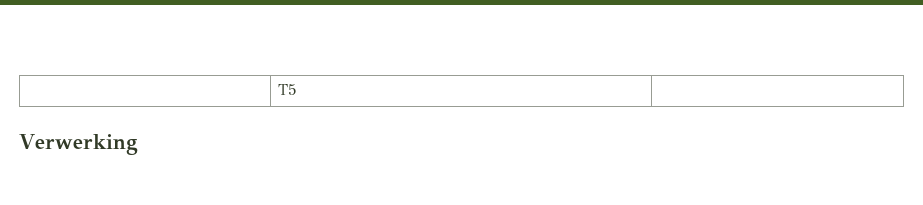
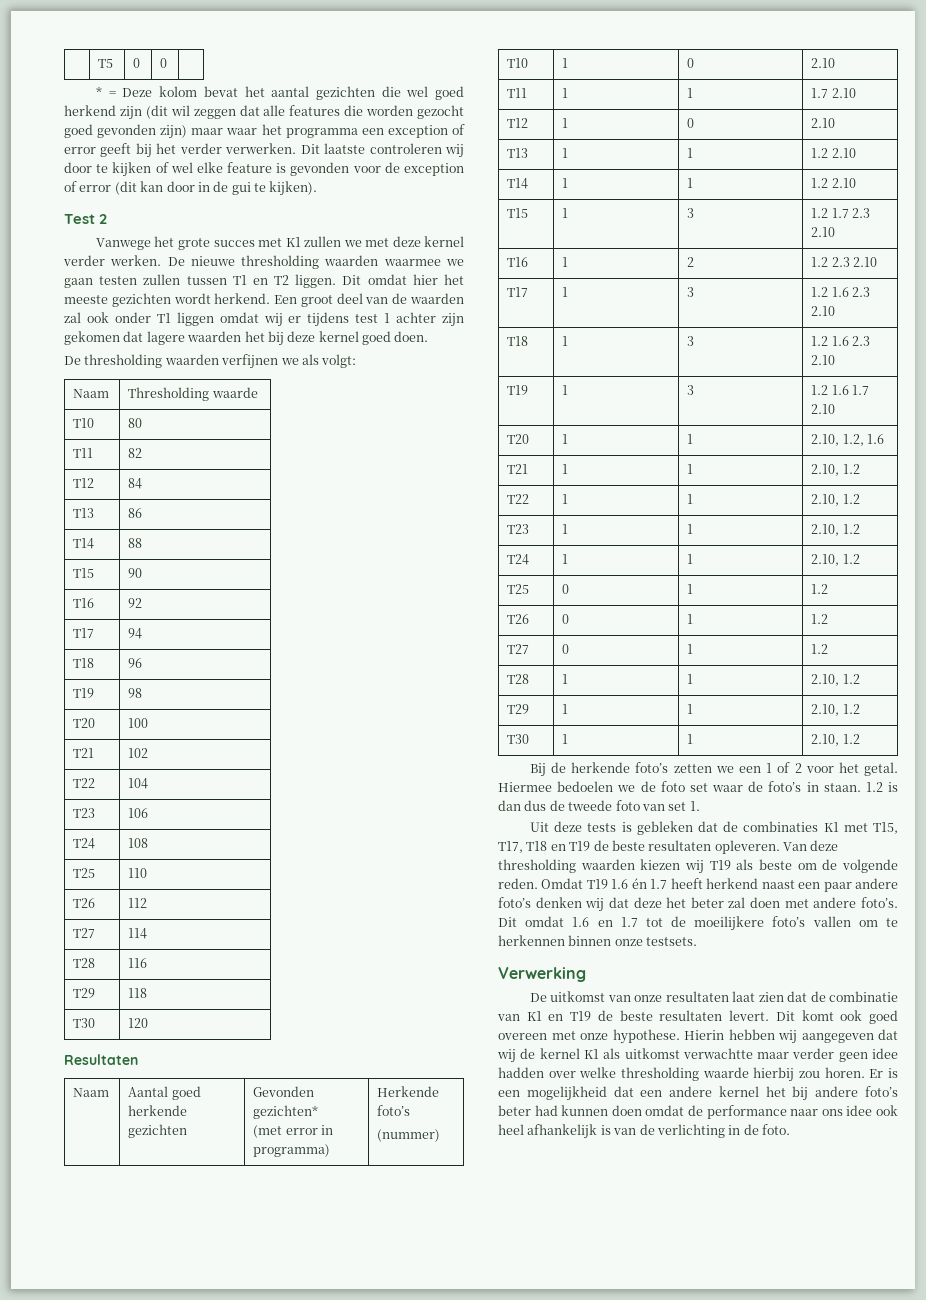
- | T5 |
+ | T5 | 0 | 0 |
+ * = Deze kolom bevat het aantal gezichten die wel goed herkend zijn (dit wil zeggen dat alle features die worden gezocht goed gevonden zijn) maar waar het programma een exception of error geeft bij het verder verwerken. Dit laatste controleren wij door te kijken of wel elke feature is gevonden voor de exception of error (dit kan door in de gui te kijken).
+ Test 2
+ Vanwege het grote succes met K1 zullen we met deze kernel verder werken. De nieuwe thresholding waarden waarmee we gaan testen zullen tussen T1 en T2 liggen. Dit omdat hier het meeste gezichten wordt herkend. Een groot deel van de waarden zal ook onder T1 liggen omdat wij er tijdens test 1 achter zijn gekomen dat lagere waarden het bij deze kernel goed doen.
+ De thresholding waarden verfijnen we als volgt:
+ Naam | Thresholding waarde
+ T10 | 80
+ T11 | 82
+ T12 | 84
+ T13 | 86
+ T14 | 88
+ T15 | 90
+ T16 | 92
+ T17 | 94
+ T18 | 96
+ T19 | 98
+ T20 | 100
+ T21 | 102
+ T22 | 104
+ T23 | 106
+ T24 | 108
+ T25 | 110
+ T26 | 112
+ T27 | 114
+ T28 | 116
+ T29 | 118
+ T30 | 120
+ Resultaten
+ Naam | Aantal goed herkende gezichten | Gevonden gezichten*
+ (met error in programma) | Herkende foto’s
+ (nummer)
+ T10 | 1 | 0 | 2.10
+ T11 | 1 | 1 | 1.7 2.10
+ T12 | 1 | 0 | 2.10
+ T13 | 1 | 1 | 1.2 2.10
+ T14 | 1 | 1 | 1.2 2.10
+ T15 | 1 | 3 | 1.2 1.7 2.3 2.10
+ T16 | 1 | 2 | 1.2 2.3 2.10
+ T17 | 1 | 3 | 1.2 1.6 2.3 2.10
+ T18 | 1 | 3 | 1.2 1.6 2.3 2.10
+ T19 | 1 | 3 | 1.2 1.6 1.7 2.10
+ T20 | 1 | 1 | 2.10, 1.2, 1.6
+ T21 | 1 | 1 | 2.10, 1.2
+ T22 | 1 | 1 | 2.10, 1.2
+ T23 | 1 | 1 | 2.10, 1.2
+ T24 | 1 | 1 | 2.10, 1.2
+ T25 | 0 | 1 | 1.2
+ T26 | 0 | 1 | 1.2
+ T27 | 0 | 1 | 1.2
+ T28 | 1 | 1 | 2.10, 1.2
+ T29 | 1 | 1 | 2.10, 1.2
+ T30 | 1 | 1 | 2.10, 1.2
+ Bij de herkende foto’s zetten we een 1 of 2 voor het getal. Hiermee bedoelen we de foto set waar de foto’s in staan. 1.2 is dan dus de tweede foto van set 1.
+ Uit deze tests is gebleken dat de combinaties K1 met T15, T17, T18 en T19 de beste resultaten opleveren. Van deze thresholding waarden kiezen wij T19 als beste om de volgende reden. Omdat T19 1.6 én 1.7 heeft herkend naast een paar andere foto’s denken wij dat deze het beter zal doen met andere foto’s. Dit omdat 1.6 en 1.7 tot de moeilijkere foto’s vallen om te herkennen binnen onze testsets.
  Verwerking
+ De uitkomst van onze resultaten laat zien dat de combinatie van K1 en T19 de beste resultaten levert. Dit komt ook goed overeen met onze hypothese. Hierin hebben wij aangegeven dat wij de kernel K1 als uitkomst verwachtte maar verder geen idee hadden over welke thresholding waarde hierbij zou horen. Er is een mogelijkheid dat een andere kernel het bij andere foto’s beter had kunnen doen omdat de performance naar ons idee ook heel afhankelijk is van de verlichting in de foto.

